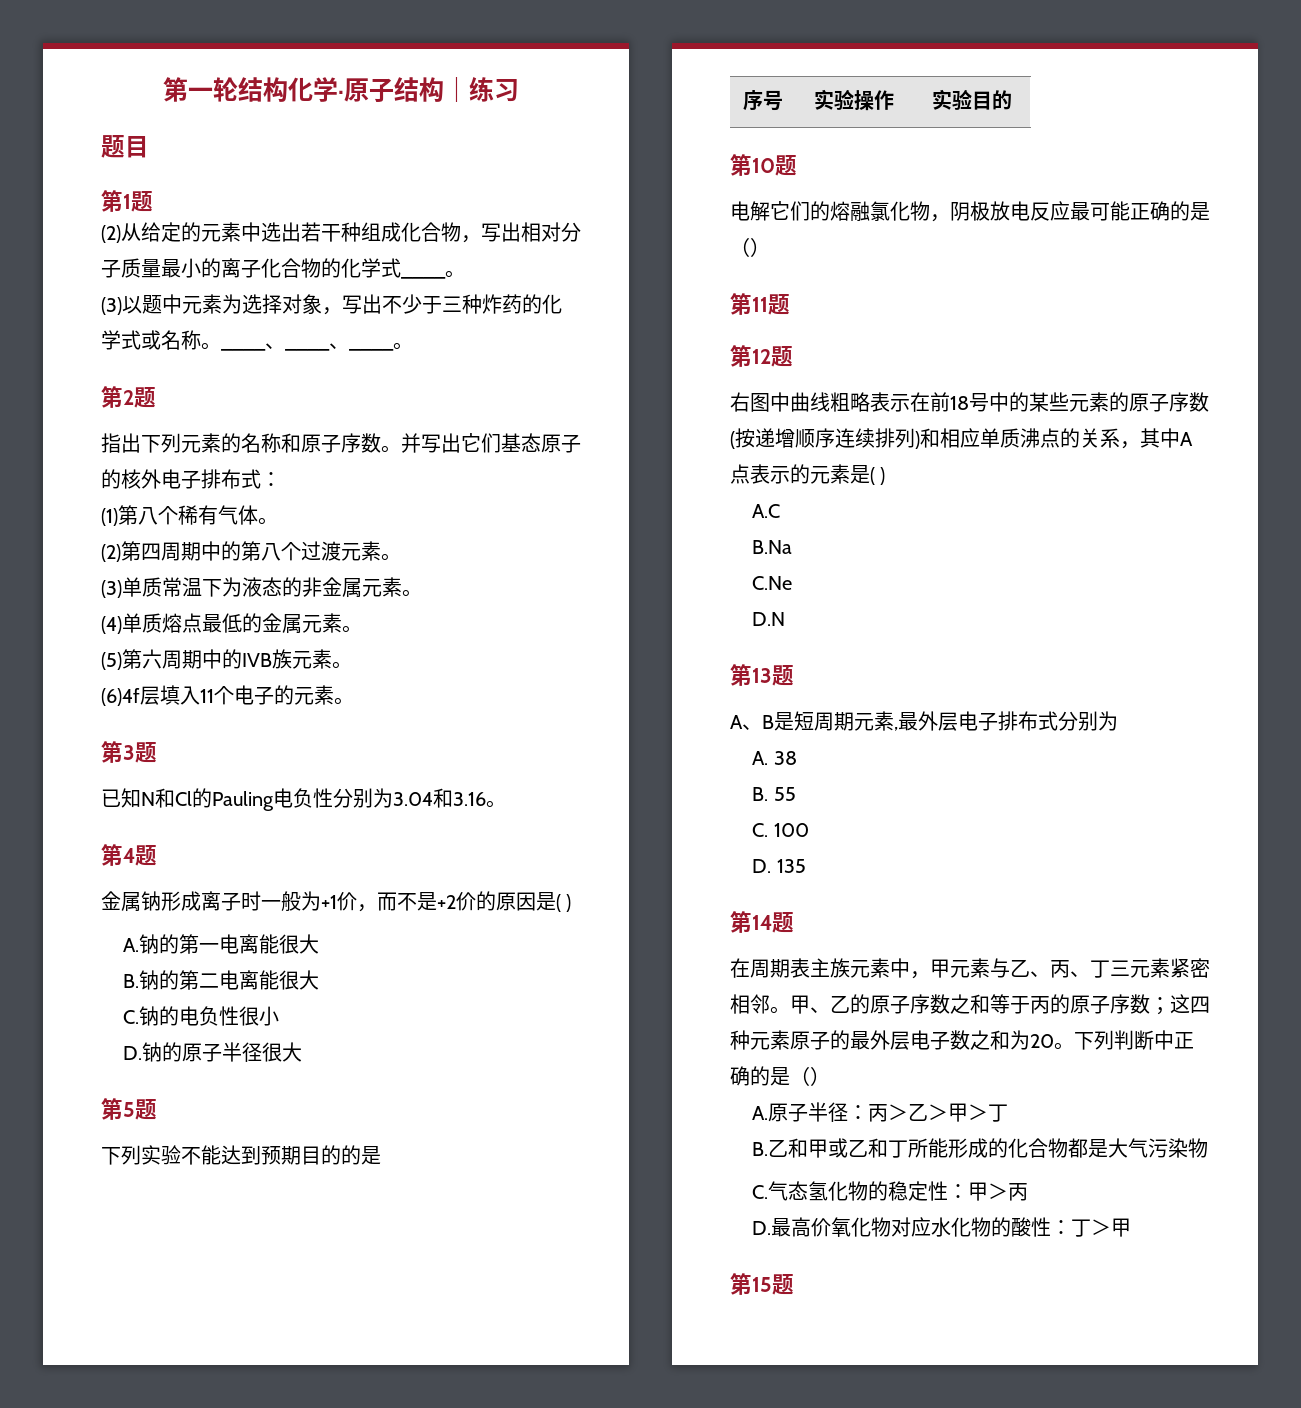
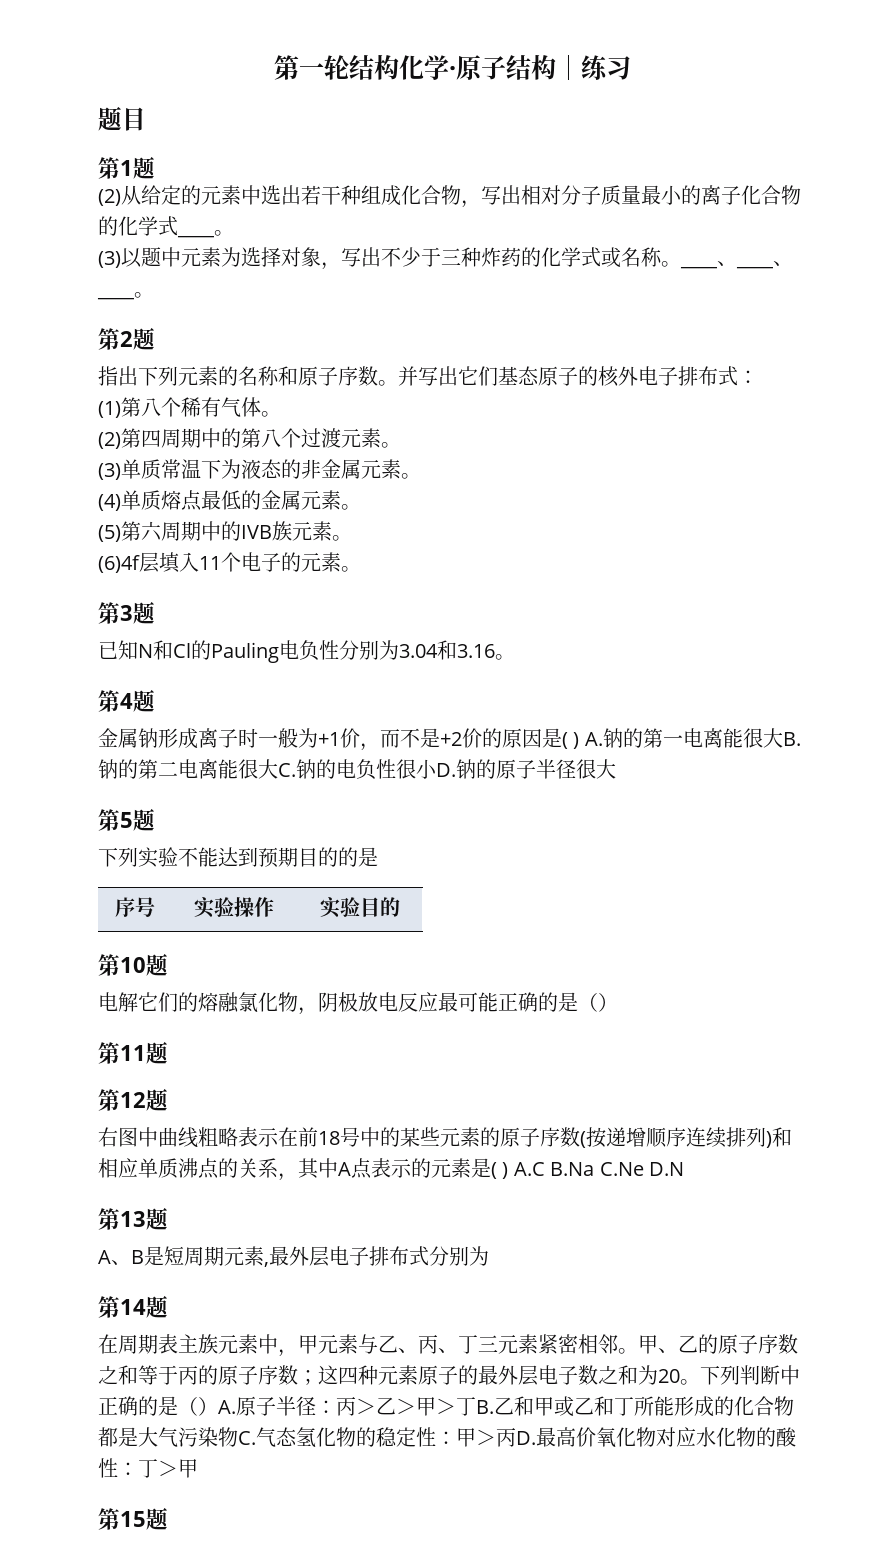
- 金属钠形成离子时一般为+1价，而不是+2价的原因是( )
- A.钠的第一电离能很大
- B.钠的第二电离能很大
- C.钠的电负性很小
- D.钠的原子半径很大
+ 金属钠形成离子时一般为+1价，而不是+2价的原因是( ) A.钠的第一电离能很大B.钠的第二电离能很大C.钠的电负性很小D.钠的原子半径很大
- 右图中曲线粗略表示在前18号中的某些元素的原子序数(按递增顺序连续排列)和相应单质沸点的关系，其中A点表示的元素是( )
- A.C
- B.Na
- C.Ne
- D.N
+ 右图中曲线粗略表示在前18号中的某些元素的原子序数(按递增顺序连续排列)和相应单质沸点的关系，其中A点表示的元素是( ) A.C B.Na C.Ne D.N
- A. 38
- B. 55
- C. 100
- D. 135
- 下列判断中正确的是（）
- A.原子半径：丙＞乙＞甲＞丁
- B.乙和甲或乙和丁所能形成的化合物都是大气污染物
- C.气态氢化物的稳定性：甲＞丙
- D.最高价氧化物对应水化物的酸性：丁＞甲
+ 下列判断中正确的是（）A.原子半径：丙＞乙＞甲＞丁B.乙和甲或乙和丁所能形成的化合物都是大气污染物C.气态氢化物的稳定性：甲＞丙D.最高价氧化物对应水化物的酸性：丁＞甲

